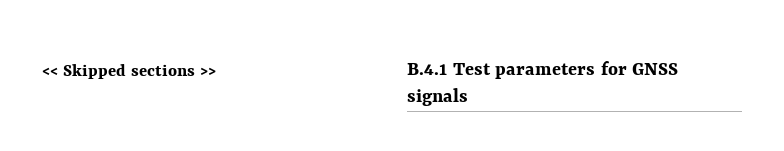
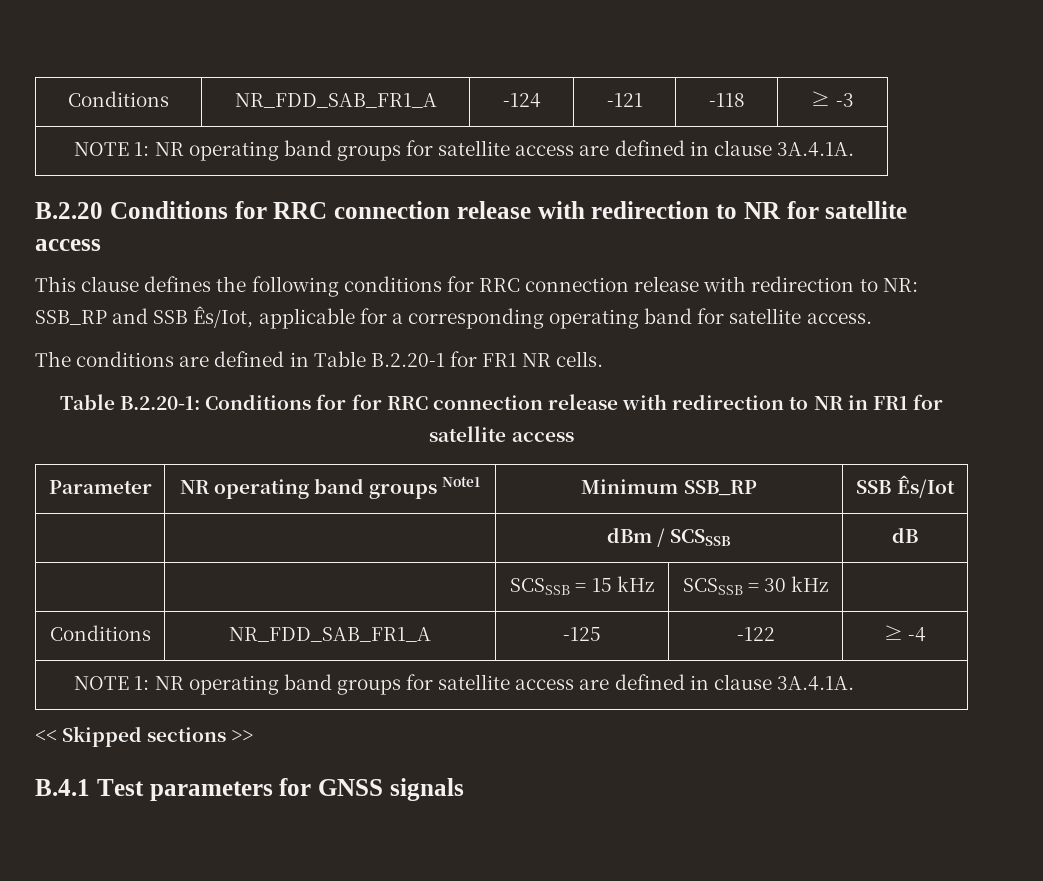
+ Conditions | NR_FDD_SAB_FR1_A | -124 | -121 | -118 | ≥ -3
+ NOTE 1: NR operating band groups for satellite access are defined in clause 3A.4.1A.
+ B.2.20 Conditions for RRC connection release with redirection to NR for satellite access
+ This clause defines the following conditions for RRC connection release with redirection to NR: SSB_RP and SSB Ês/Iot, applicable for a corresponding operating band for satellite access.
+ The conditions are defined in Table B.2.20-1 for FR1 NR cells.
+ Table B.2.20-1: Conditions for for RRC connection release with redirection to NR in FR1 for satellite access
+ Parameter | NR operating band groups Note1 | Minimum SSB_RP | SSB Ês/Iot
+ | | dBm / SCSSSB | dB
+ | | SCSSSB = 15 kHz | SCSSSB = 30 kHz |
+ Conditions | NR_FDD_SAB_FR1_A | -125 | -122 | ≥ -4
+ NOTE 1: NR operating band groups for satellite access are defined in clause 3A.4.1A.

